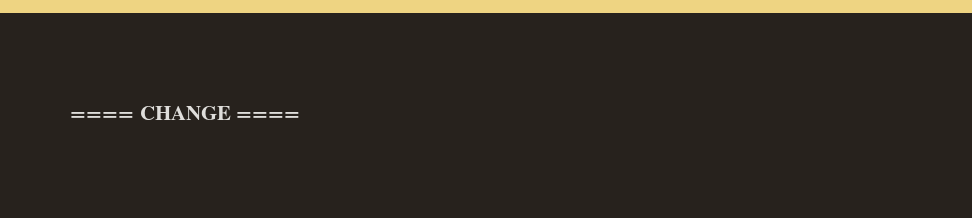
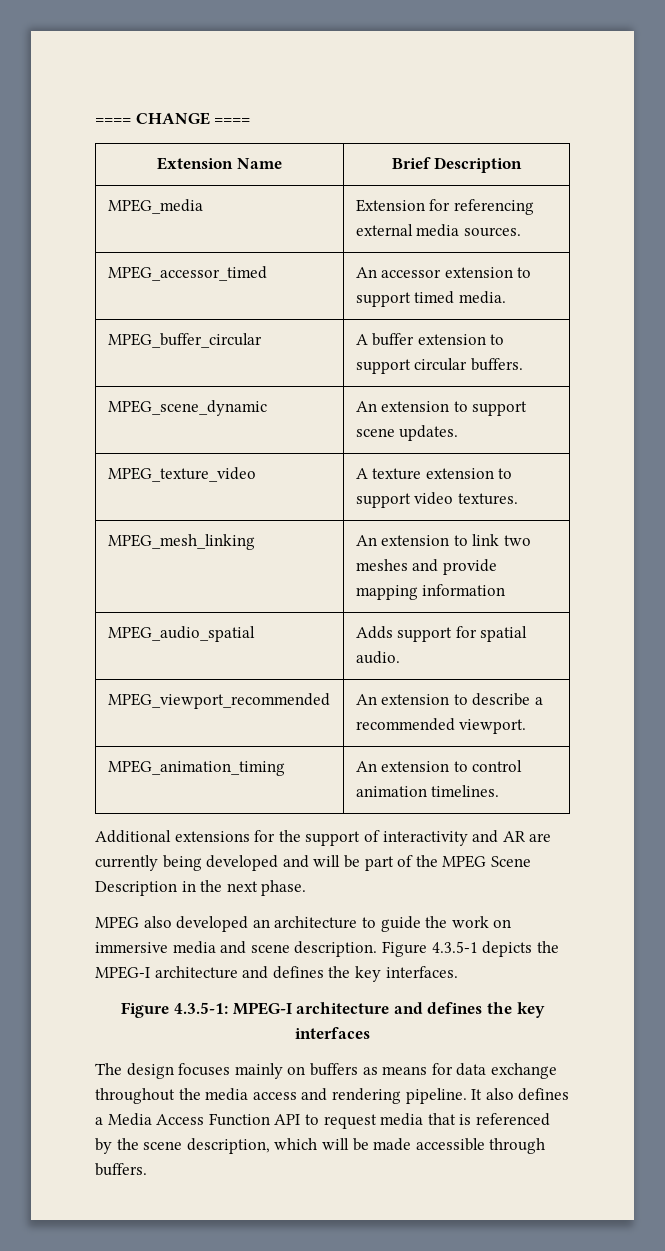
+ Extension Name | Brief Description
+ MPEG_media | Extension for referencing external media sources.
+ MPEG_accessor_timed | An accessor extension to support timed media.
+ MPEG_buffer_circular | A buffer extension to support circular buffers.
+ MPEG_scene_dynamic | An extension to support scene updates.
+ MPEG_texture_video | A texture extension to support video textures.
+ MPEG_mesh_linking | An extension to link two meshes and provide mapping information
+ MPEG_audio_spatial | Adds support for spatial audio.
+ MPEG_viewport_recommended | An extension to describe a recommended viewport.
+ MPEG_animation_timing | An extension to control animation timelines.
+ Additional extensions for the support of interactivity and AR are currently being developed and will be part of the MPEG Scene Description in the next phase.
+ MPEG also developed an architecture to guide the work on immersive media and scene description. Figure 4.3.5-1 depicts the MPEG-I architecture and defines the key interfaces.
+ Figure 4.3.5-1: MPEG-I architecture and defines the key interfaces
+ The design focuses mainly on buffers as means for data exchange throughout the media access and rendering pipeline. It also defines a Media Access Function API to request media that is referenced by the scene description, which will be made accessible through buffers.

